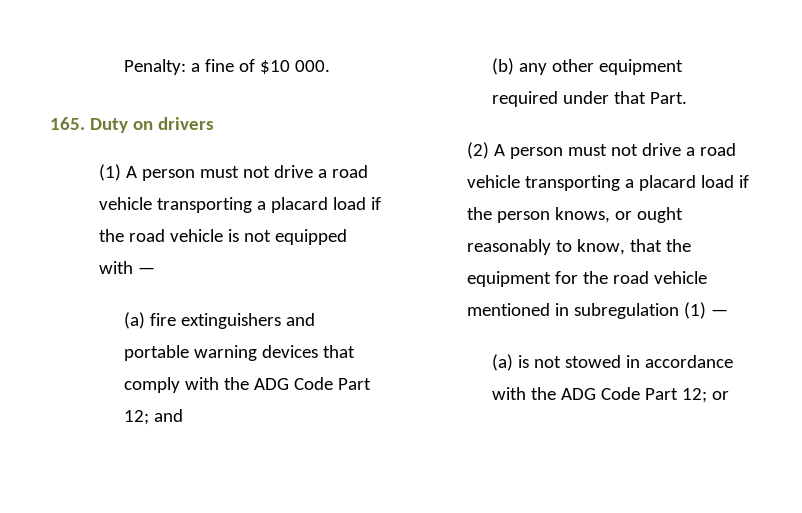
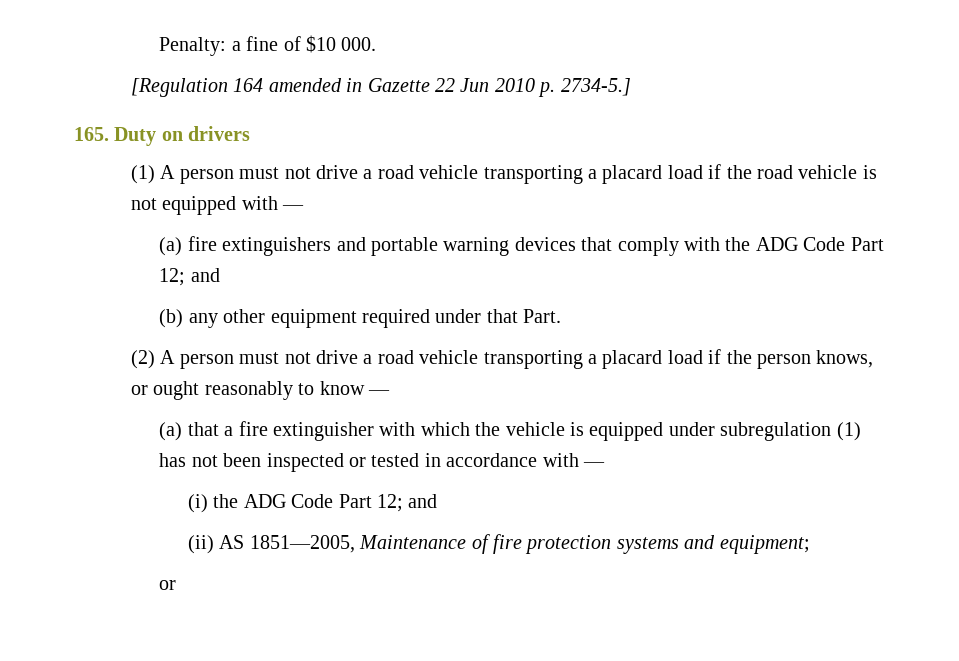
+ [Regulation 164 amended in Gazette 22 Jun 2010 p. 2734-5.]
- (2) A person must not drive a road vehicle transporting a placard load if the person knows, or ought reasonably to know, that the equipment for the road vehicle mentioned in subregulation (1) —
- (a) is not stowed in accordance with the ADG Code Part 12; or
+ (2) A person must not drive a road vehicle transporting a placard load if the person knows, or ought reasonably to know —
+ (a) that a fire extinguisher with which the vehicle is equipped under subregulation (1) has not been inspected or tested in accordance with —
+ (i) the ADG Code Part 12; and
+ (ii) AS 1851—2005, Maintenance of fire protection systems and equipment;
+ or

